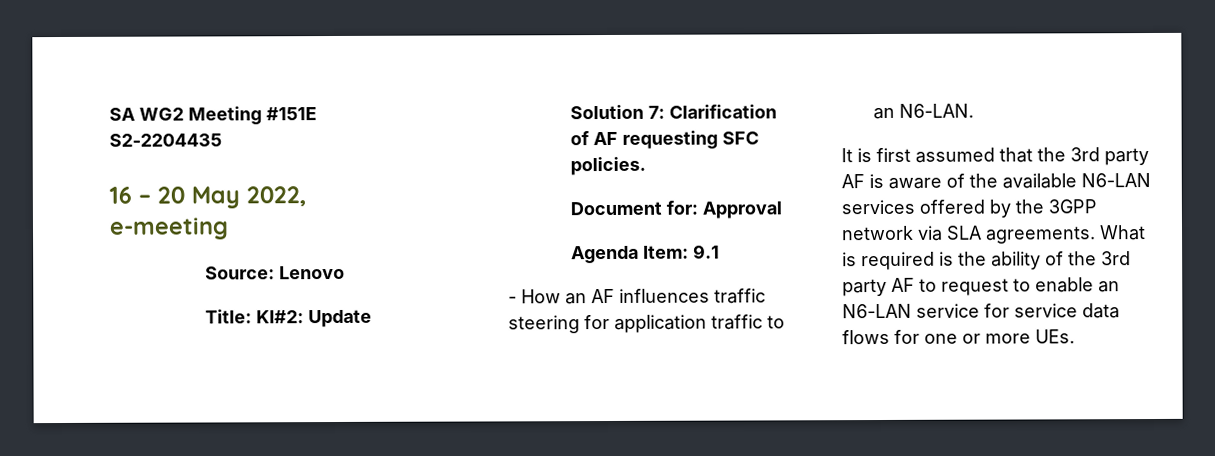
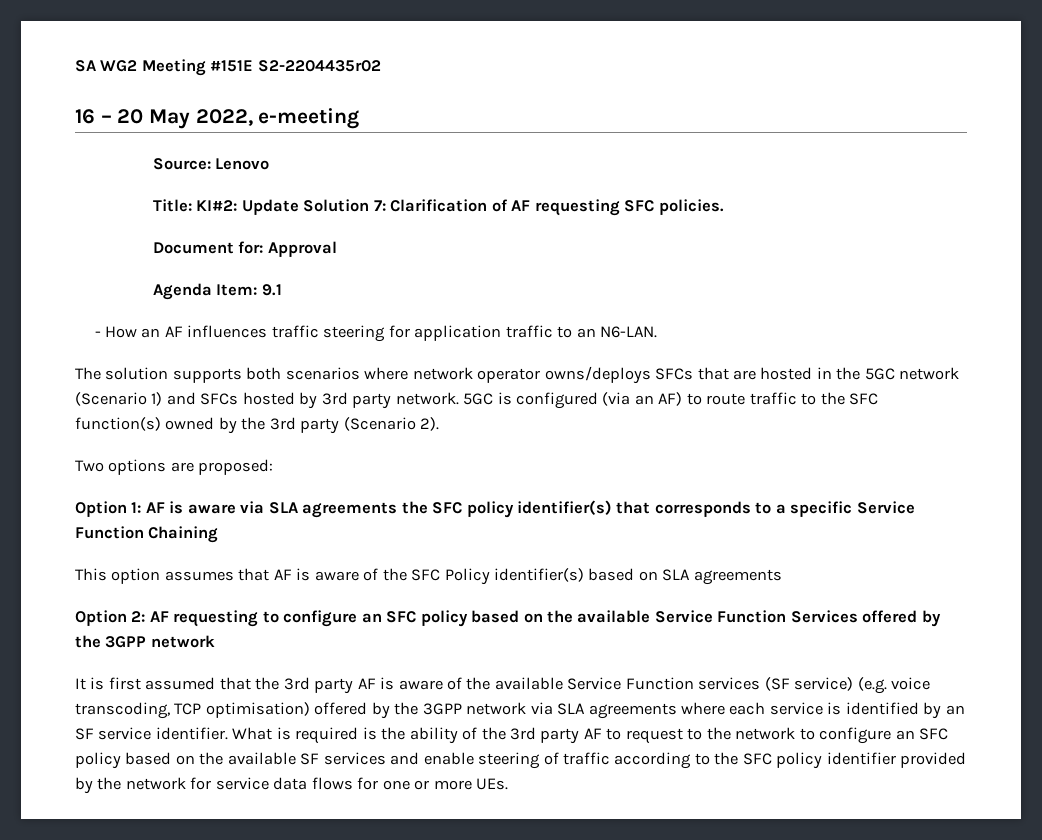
- SA WG2 Meeting #151E S2-2204435
+ SA WG2 Meeting #151E S2-2204435r02
+ The solution supports both scenarios where network operator owns/deploys SFCs that are hosted in the 5GC network (Scenario 1) and SFCs hosted by 3rd party network. 5GC is configured (via an AF) to route traffic to the SFC function(s) owned by the 3rd party (Scenario 2).
+ Two options are proposed:
+ Option 1: AF is aware via SLA agreements the SFC policy identifier(s) that corresponds to a specific Service Function Chaining
+ This option assumes that AF is aware of the SFC Policy identifier(s) based on SLA agreements
+ Option 2: AF requesting to configure an SFC policy based on the available Service Function Services offered by the 3GPP network
- It is first assumed that the 3rd party AF is aware of the available N6-LAN services offered by the 3GPP network via SLA agreements.
+ It is first assumed that the 3rd party AF is aware of the available Service Function services (SF service) (e.g. voice transcoding, TCP optimisation) offered by the 3GPP network via SLA agreements where each service is identified by an SF service identifier.
- What is required is the ability of the 3rd party AF to request to enable an N6-LAN service for service data flows for one or more UEs.
+ What is required is the ability of the 3rd party AF to request to the network to configure an SFC policy based on the available SF services and enable steering of traffic according to the SFC policy identifier provided by the network for service data flows for one or more UEs.

